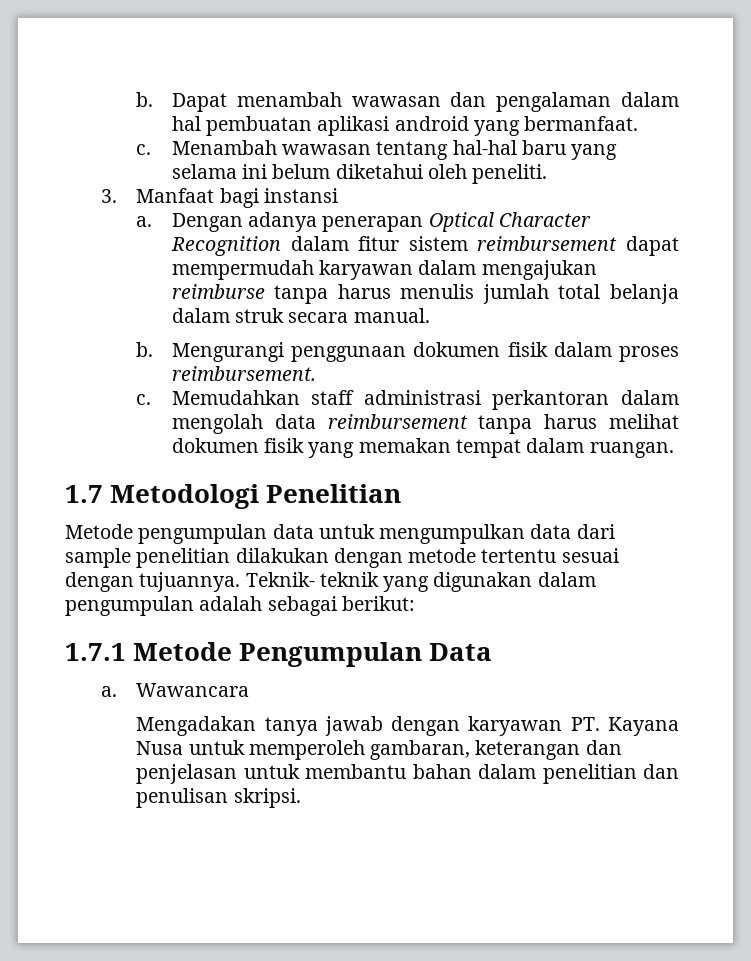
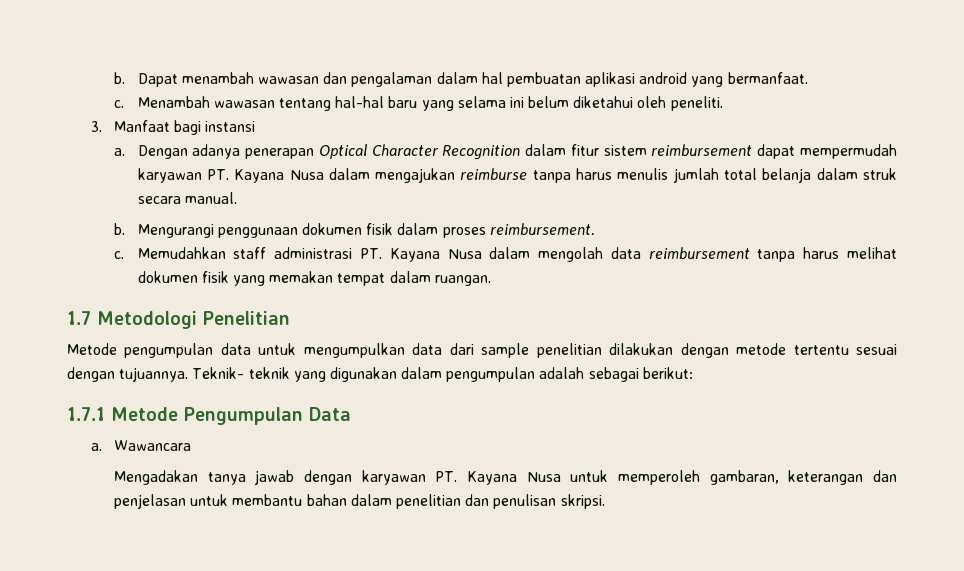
- Dengan adanya penerapan Optical Character Recognition dalam fitur sistem reimbursement dapat mempermudah karyawan dalam mengajukan reimburse tanpa harus menulis jumlah total belanja dalam struk secara manual.
+ Dengan adanya penerapan Optical Character Recognition dalam fitur sistem reimbursement dapat mempermudah karyawan PT. Kayana Nusa dalam mengajukan reimburse tanpa harus menulis jumlah total belanja dalam struk secara manual.
- Memudahkan staff administrasi perkantoran dalam mengolah data reimbursement tanpa harus melihat dokumen fisik yang memakan tempat dalam ruangan.
+ Memudahkan staff administrasi PT. Kayana Nusa dalam mengolah data reimbursement tanpa harus melihat dokumen fisik yang memakan tempat dalam ruangan.

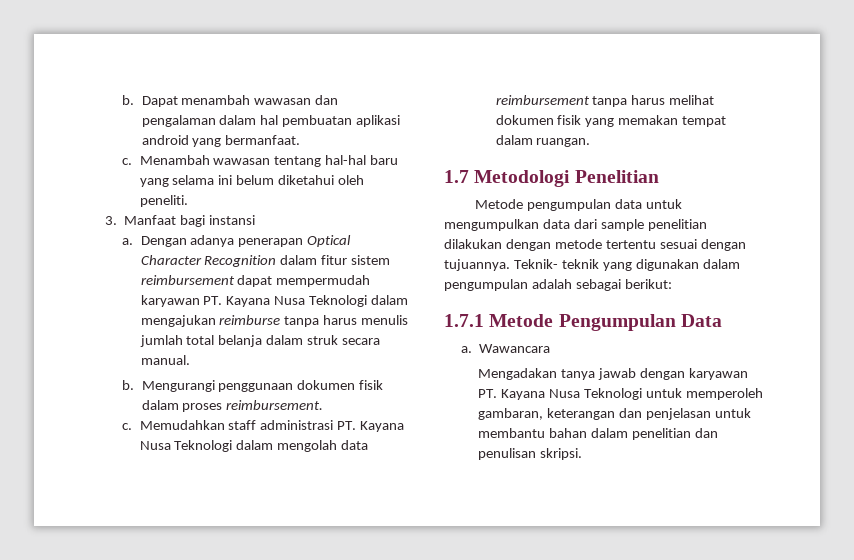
- Dengan adanya penerapan Optical Character Recognition dalam fitur sistem reimbursement dapat mempermudah karyawan PT. Kayana Nusa dalam mengajukan reimburse tanpa harus menulis jumlah total belanja dalam struk secara manual.
+ Dengan adanya penerapan Optical Character Recognition dalam fitur sistem reimbursement dapat mempermudah karyawan PT. Kayana Nusa Teknologi dalam mengajukan reimburse tanpa harus menulis jumlah total belanja dalam struk secara manual.
- Memudahkan staff administrasi PT. Kayana Nusa dalam mengolah data reimbursement tanpa harus melihat dokumen fisik yang memakan tempat dalam ruangan.
+ Memudahkan staff administrasi PT. Kayana Nusa Teknologi dalam mengolah data reimbursement tanpa harus melihat dokumen fisik yang memakan tempat dalam ruangan.
- Mengadakan tanya jawab dengan karyawan PT. Kayana Nusa untuk memperoleh gambaran, keterangan dan penjelasan untuk membantu bahan dalam penelitian dan penulisan skripsi.
+ Mengadakan tanya jawab dengan karyawan PT. Kayana Nusa Teknologi untuk memperoleh gambaran, keterangan dan penjelasan untuk membantu bahan dalam penelitian dan penulisan skripsi.

